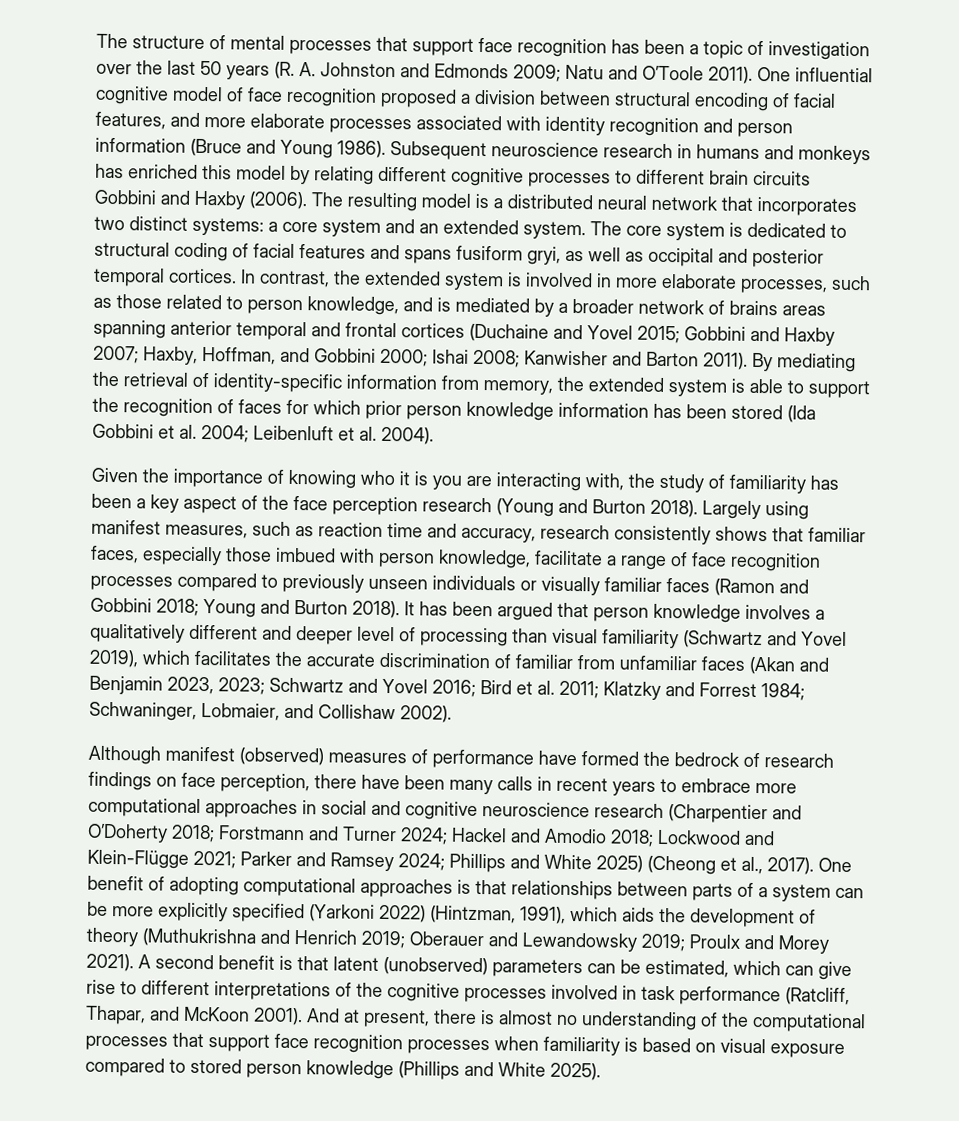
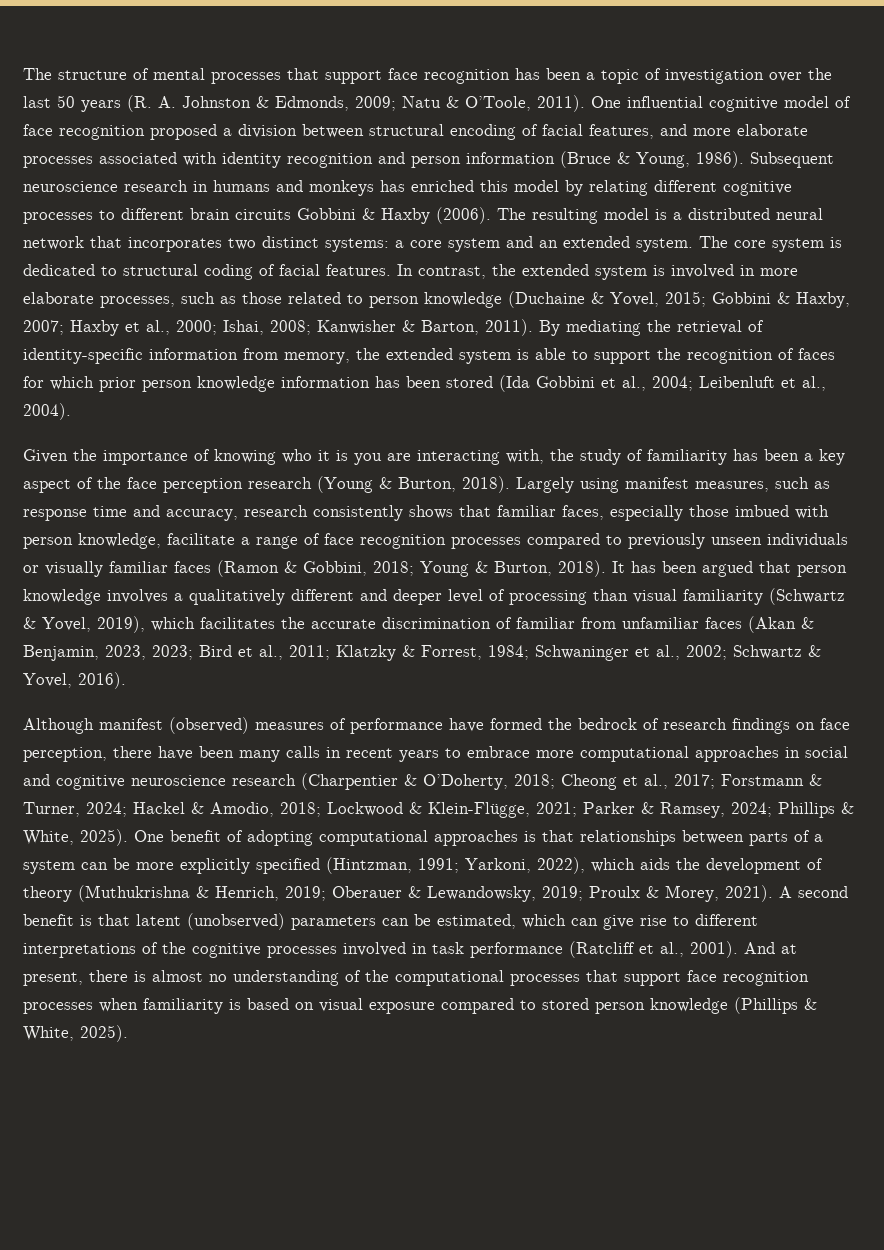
- The structure of mental processes that support face recognition has been a topic of investigation over the last 50 years (R. A. Johnston and Edmonds 2009; Natu and O’Toole 2011).
+ The structure of mental processes that support face recognition has been a topic of investigation over the last 50 years (R. A. Johnston & Edmonds, 2009; Natu & O’Toole, 2011).
- One influential cognitive model of face recognition proposed a division between structural encoding of facial features, and more elaborate processes associated with identity recognition and person information (Bruce and Young 1986).
+ One influential cognitive model of face recognition proposed a division between structural encoding of facial features, and more elaborate processes associated with identity recognition and person information (Bruce & Young, 1986).
- Subsequent neuroscience research in humans and monkeys has enriched this model by relating different cognitive processes to different brain circuits Gobbini and Haxby (2006).
+ Subsequent neuroscience research in humans and monkeys has enriched this model by relating different cognitive processes to different brain circuits Gobbini & Haxby (2006).
- The core system is dedicated to structural coding of facial features and spans fusiform gryi, as well as occipital and posterior temporal cortices.
+ The core system is dedicated to structural coding of facial features.
- In contrast, the extended system is involved in more elaborate processes, such as those related to person knowledge, and is mediated by a broader network of brains areas spanning anterior temporal and frontal cortices (Duchaine and Yovel 2015; Gobbini and Haxby 2007; Haxby, Hoffman, and Gobbini 2000; Ishai 2008; Kanwisher and Barton 2011).
+ In contrast, the extended system is involved in more elaborate processes, such as those related to person knowledge (Duchaine & Yovel, 2015; Gobbini & Haxby, 2007; Haxby et al., 2000; Ishai, 2008; Kanwisher & Barton, 2011).
- By mediating the retrieval of identity-specific information from memory, the extended system is able to support the recognition of faces for which prior person knowledge information has been stored (Ida Gobbini et al. 2004; Leibenluft et al. 2004).
+ By mediating the retrieval of identity-specific information from memory, the extended system is able to support the recognition of faces for which prior person knowledge information has been stored (Ida Gobbini et al., 2004; Leibenluft et al., 2004).
- Given the importance of knowing who it is you are interacting with, the study of familiarity has been a key aspect of the face perception research (Young and Burton 2018).
+ Given the importance of knowing who it is you are interacting with, the study of familiarity has been a key aspect of the face perception research (Young & Burton, 2018).
- Largely using manifest measures, such as reaction time and accuracy, research consistently shows that familiar faces, especially those imbued with person knowledge, facilitate a range of face recognition processes compared to previously unseen individuals or visually familiar faces (Ramon and Gobbini 2018; Young and Burton 2018).
+ Largely using manifest measures, such as response time and accuracy, research consistently shows that familiar faces, especially those imbued with person knowledge, facilitate a range of face recognition processes compared to previously unseen individuals or visually familiar faces (Ramon & Gobbini, 2018; Young & Burton, 2018).
- It has been argued that person knowledge involves a qualitatively different and deeper level of processing than visual familiarity (Schwartz and Yovel 2019), which facilitates the accurate discrimination of familiar from unfamiliar faces (Akan and Benjamin 2023, 2023; Schwartz and Yovel 2016; Bird et al. 2011; Klatzky and Forrest 1984; Schwaninger, Lobmaier, and Collishaw 2002).
+ It has been argued that person knowledge involves a qualitatively different and deeper level of processing than visual familiarity (Schwartz & Yovel, 2019), which facilitates the accurate discrimination of familiar from unfamiliar faces (Akan & Benjamin, 2023, 2023; Bird et al., 2011; Klatzky & Forrest, 1984; Schwaninger et al., 2002; Schwartz & Yovel, 2016).
- Although manifest (observed) measures of performance have formed the bedrock of research findings on face perception, there have been many calls in recent years to embrace more computational approaches in social and cognitive neuroscience research (Charpentier and O’Doherty 2018; Forstmann and Turner 2024; Hackel and Amodio 2018; Lockwood and Klein-Flügge 2021; Parker and Ramsey 2024; Phillips and White 2025) (Cheong et al., 2017).
+ Although manifest (observed) measures of performance have formed the bedrock of research findings on face perception, there have been many calls in recent years to embrace more computational approaches in social and cognitive neuroscience research (Charpentier & O’Doherty, 2018; Cheong et al., 2017; Forstmann & Turner, 2024; Hackel & Amodio, 2018; Lockwood & Klein-Flügge, 2021; Parker & Ramsey, 2024; Phillips & White, 2025).
- One benefit of adopting computational approaches is that relationships between parts of a system can be more explicitly specified (Yarkoni 2022) (Hintzman, 1991), which aids the development of theory (Muthukrishna and Henrich 2019; Oberauer and Lewandowsky 2019; Proulx and Morey 2021).
+ One benefit of adopting computational approaches is that relationships between parts of a system can be more explicitly specified (Hintzman, 1991; Yarkoni, 2022), which aids the development of theory (Muthukrishna & Henrich, 2019; Oberauer & Lewandowsky, 2019; Proulx & Morey, 2021).
- A second benefit is that latent (unobserved) parameters can be estimated, which can give rise to different interpretations of the cognitive processes involved in task performance (Ratcliff, Thapar, and McKoon 2001).
+ A second benefit is that latent (unobserved) parameters can be estimated, which can give rise to different interpretations of the cognitive processes involved in task performance (Ratcliff et al., 2001).
- And at present, there is almost no understanding of the computational processes that support face recognition processes when familiarity is based on visual exposure compared to stored person knowledge (Phillips and White 2025).
+ And at present, there is almost no understanding of the computational processes that support face recognition processes when familiarity is based on visual exposure compared to stored person knowledge (Phillips & White, 2025).

